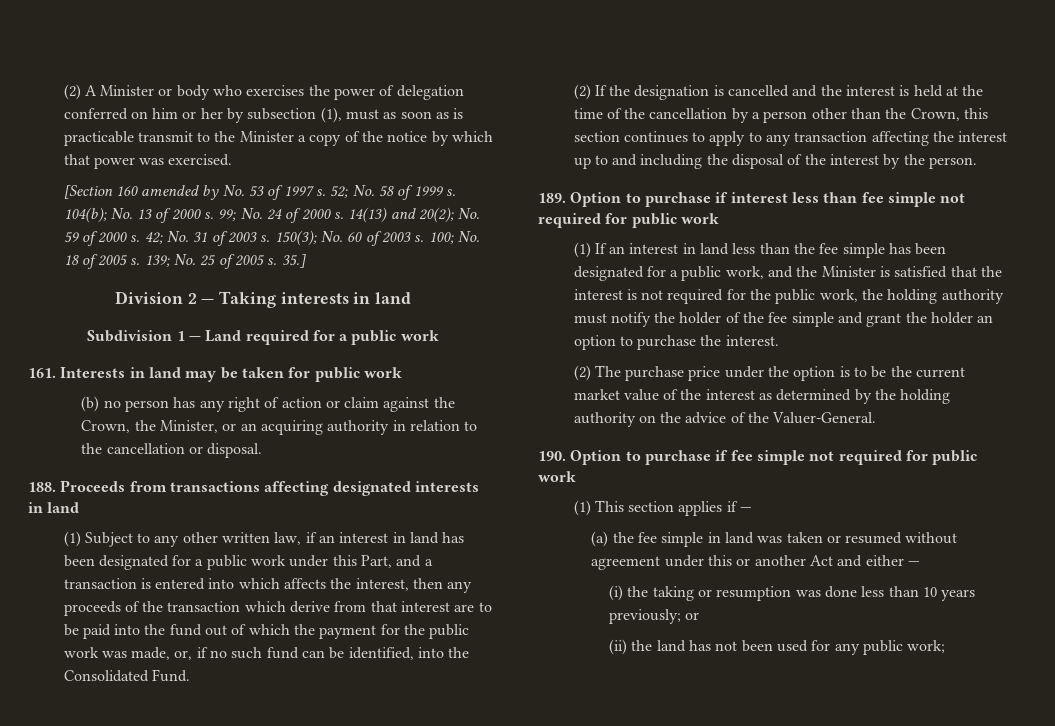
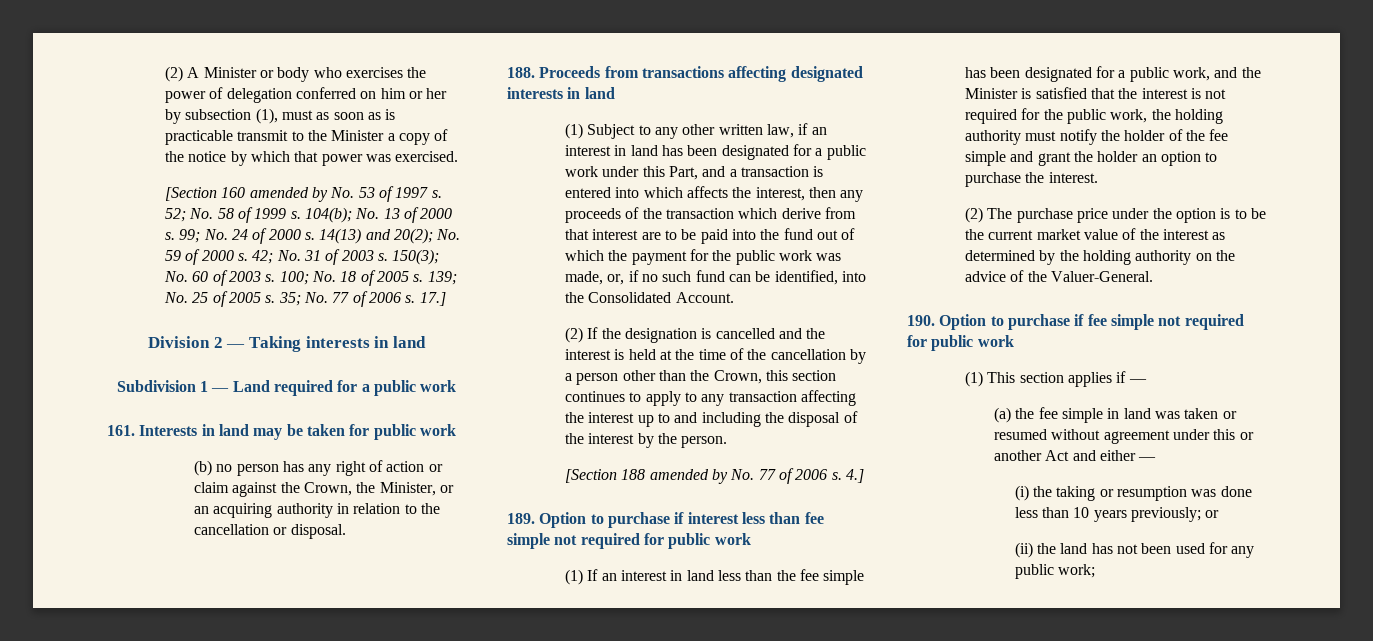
- 35.]
+ 35; No. 77 of 2006 s. 17.]
- (1) Subject to any other written law, if an interest in land has been designated for a public work under this Part, and a transaction is entered into which affects the interest, then any proceeds of the transaction which derive from that interest are to be paid into the fund out of which the payment for the public work was made, or, if no such fund can be identified, into the Consolidated Fund.
+ (1) Subject to any other written law, if an interest in land has been designated for a public work under this Part, and a transaction is entered into which affects the interest, then any proceeds of the transaction which derive from that interest are to be paid into the fund out of which the payment for the public work was made, or, if no such fund can be identified, into the Consolidated Account.
+ [Section 188 amended by No. 77 of 2006 s. 4.]

